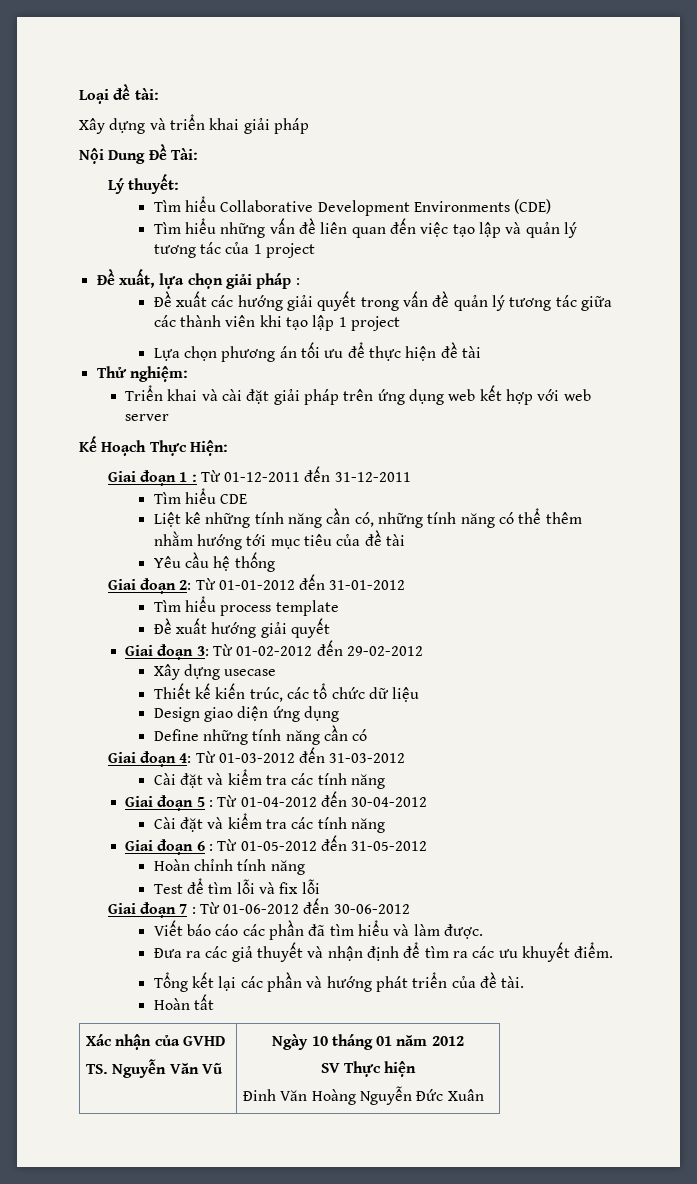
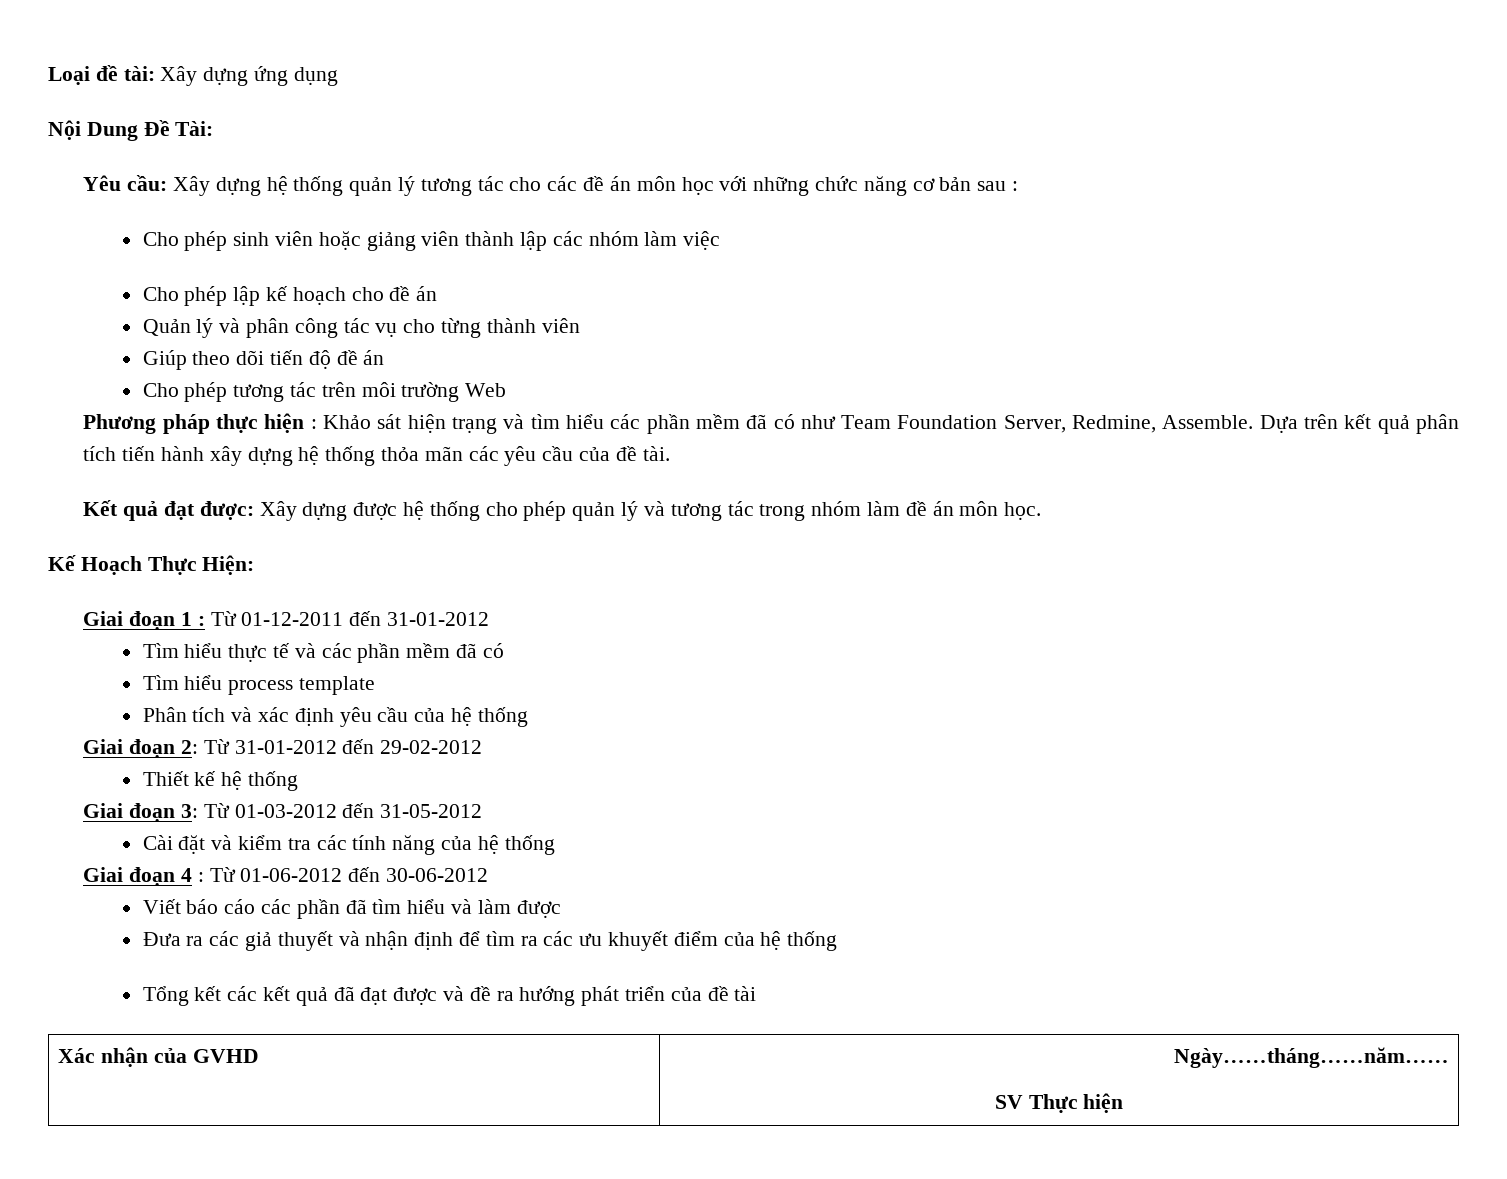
- Loại đề tài:
- Xây dựng và triển khai giải pháp
+ Loại đề tài: Xây dựng ứng dụng
- Lý thuyết:
- Tìm hiểu Collaborative Development Environments (CDE)
- Tìm hiểu những vấn đề liên quan đến việc tạo lập và quản lý tương tác của 1 project
- Đề xuất, lựa chọn giải pháp :
- Đề xuất các hướng giải quyết trong vấn đề quản lý tương tác giữa các thành viên khi tạo lập 1 project
- Lựa chọn phương án tối ưu để thực hiện đề tài
- Thử nghiệm:
- Triển khai và cài đặt giải pháp trên ứng dụng web kết hợp với web server
+ Yêu cầu: Xây dựng hệ thống quản lý tương tác cho các đề án môn học với những chức năng cơ bản sau :
+ Cho phép sinh viên hoặc giảng viên thành lập các nhóm làm việc
+ Cho phép lập kế hoạch cho đề án
+ Quản lý và phân công tác vụ cho từng thành viên
+ Giúp theo dõi tiến độ đề án
+ Cho phép tương tác trên môi trường Web
+ Phương pháp thực hiện : Khảo sát hiện trạng và tìm hiểu các phần mềm đã có như Team Foundation Server, Redmine, Assemble. Dựa trên kết quả phân tích tiến hành xây dựng hệ thống thỏa mãn các yêu cầu của đề tài.
+ Kết quả đạt được: Xây dựng được hệ thống cho phép quản lý và tương tác trong nhóm làm đề án môn học.
- Giai đoạn 1 : Từ 01-12-2011 đến 31-12-2011
- Tìm hiểu CDE
- Liệt kê những tính năng cần có, những tính năng có thể thêm nhằm hướng tới mục tiêu của đề tài
- Yêu cầu hệ thống
+ Giai đoạn 1 : Từ 01-12-2011 đến 31-01-2012
+ Tìm hiểu thực tế và các phần mềm đã có
+ Tìm hiểu process template
+ Phân tích và xác định yêu cầu của hệ thống
- Giai đoạn 2: Từ 01-01-2012 đến 31-01-2012
- Tìm hiểu process template
- Đề xuất hướng giải quyết
- Giai đoạn 3: Từ 01-02-2012 đến 29-02-2012
- Xây dựng usecase
- Thiết kế kiến trúc, các tổ chức dữ liệu
- Design giao diện ứng dụng
- Define những tính năng cần có
- Giai đoạn 4: Từ 01-03-2012 đến 31-03-2012
- Cài đặt và kiểm tra các tính năng
- Giai đoạn 5 : Từ 01-04-2012 đến 30-04-2012
- Cài đặt và kiểm tra các tính năng
- Giai đoạn 6 : Từ 01-05-2012 đến 31-05-2012
- Hoàn chỉnh tính năng
- Test để tìm lỗi và fix lỗi
- Giai đoạn 7 : Từ 01-06-2012 đến 30-06-2012
+ Giai đoạn 2: Từ 31-01-2012 đến 29-02-2012
+ Thiết kế hệ thống
+ Giai đoạn 3: Từ 01-03-2012 đến 31-05-2012
+ Cài đặt và kiểm tra các tính năng của hệ thống
+ Giai đoạn 4 : Từ 01-06-2012 đến 30-06-2012
- Viết báo cáo các phần đã tìm hiểu và làm được.
+ Viết báo cáo các phần đã tìm hiểu và làm được
- Đưa ra các giả thuyết và nhận định để tìm ra các ưu khuyết điểm.
- Tổng kết lại các phần và hướng phát triển của đề tài.
- Hoàn tất
+ Đưa ra các giả thuyết và nhận định để tìm ra các ưu khuyết điểm của hệ thống
+ Tổng kết các kết quả đã đạt được và đề ra hướng phát triển của đề tài
- Xác nhận của GVHD
- TS. Nguyễn Văn Vũ | Ngày 10 tháng 01 năm 2012
+ Xác nhận của GVHD | Ngày……tháng……năm……
  SV Thực hiện
- Đinh Văn Hoàng Nguyễn Đức Xuân

